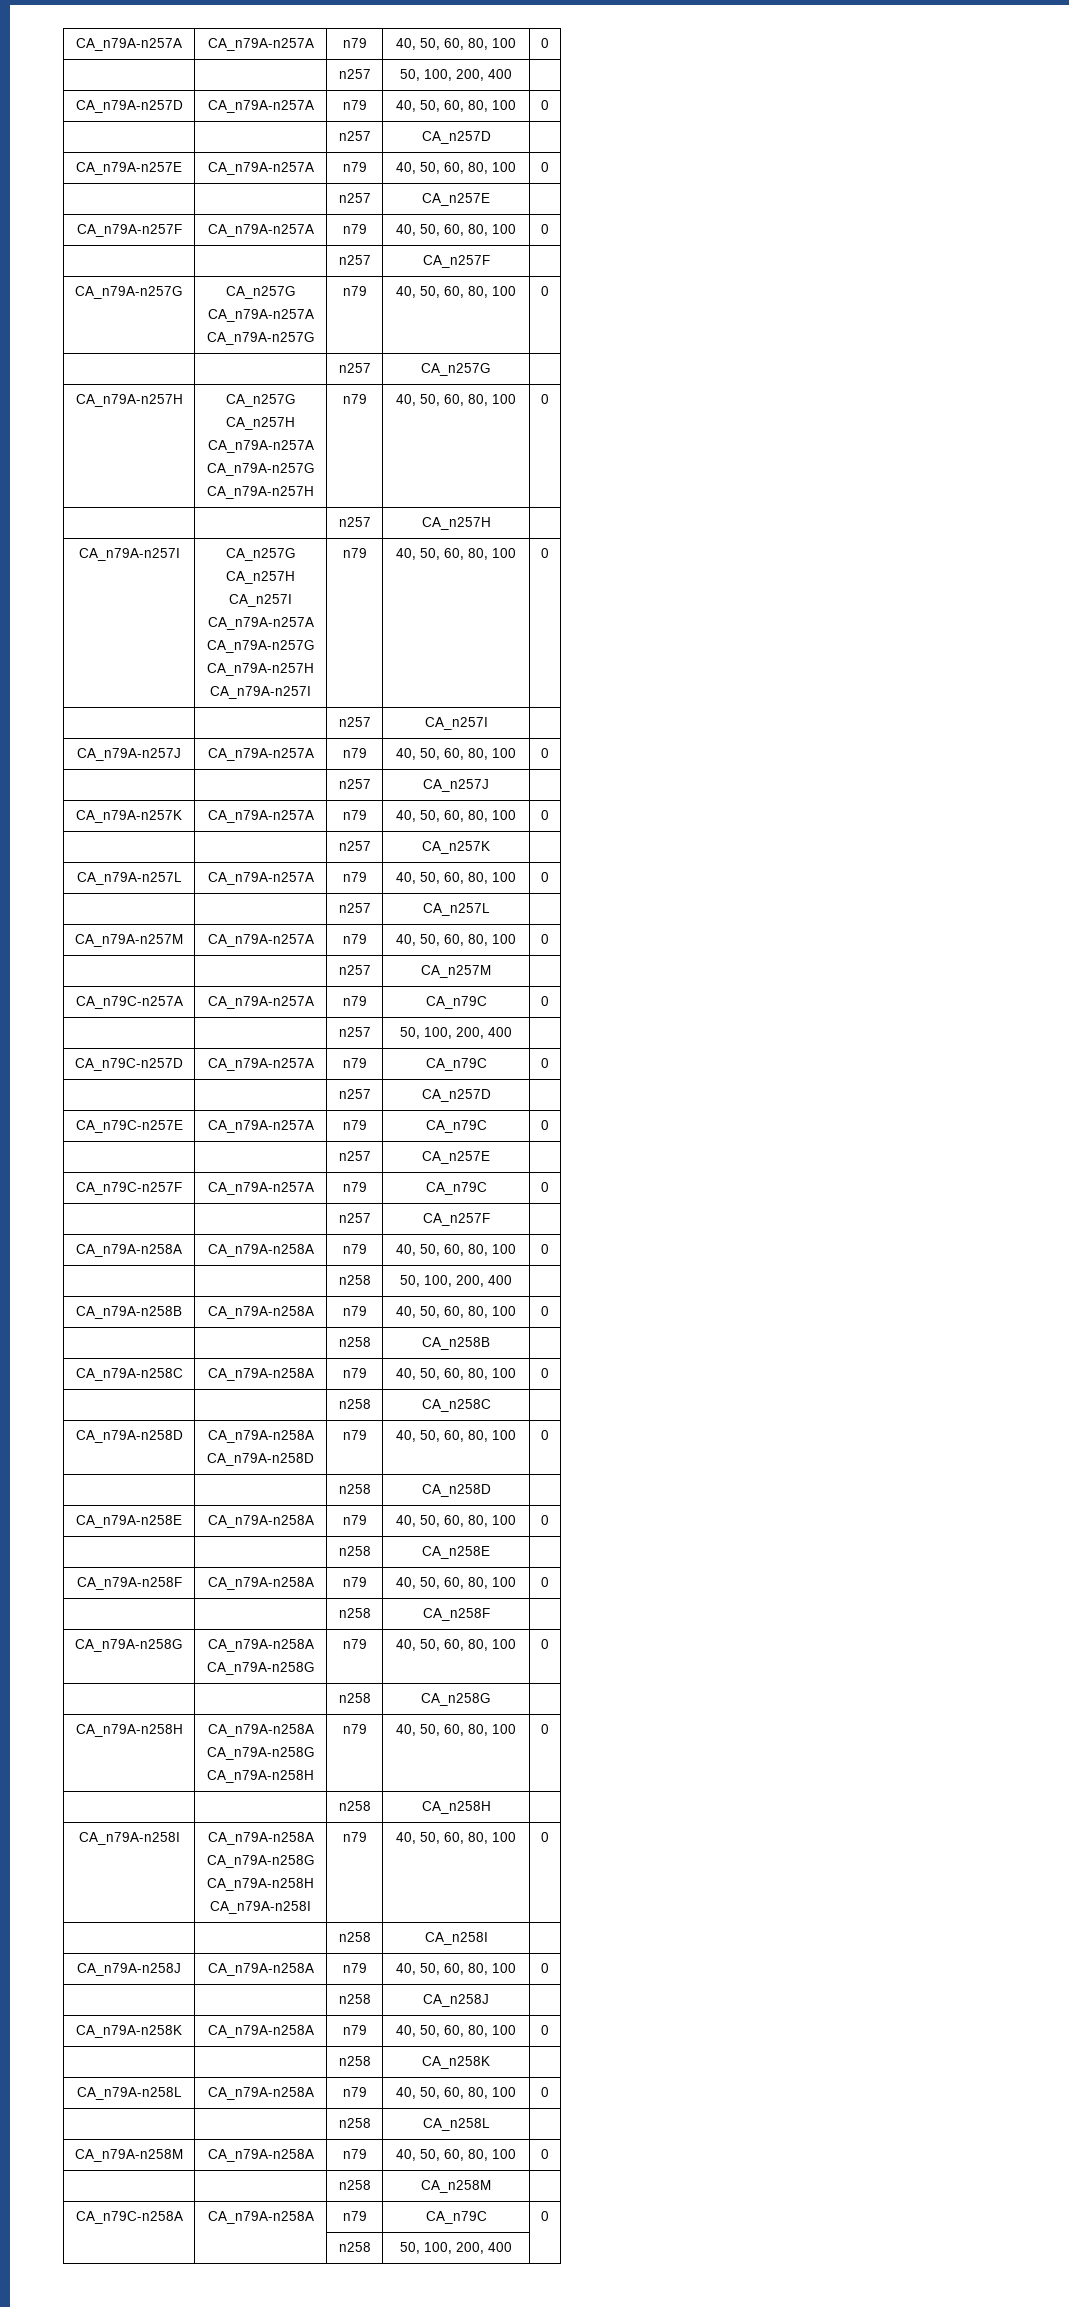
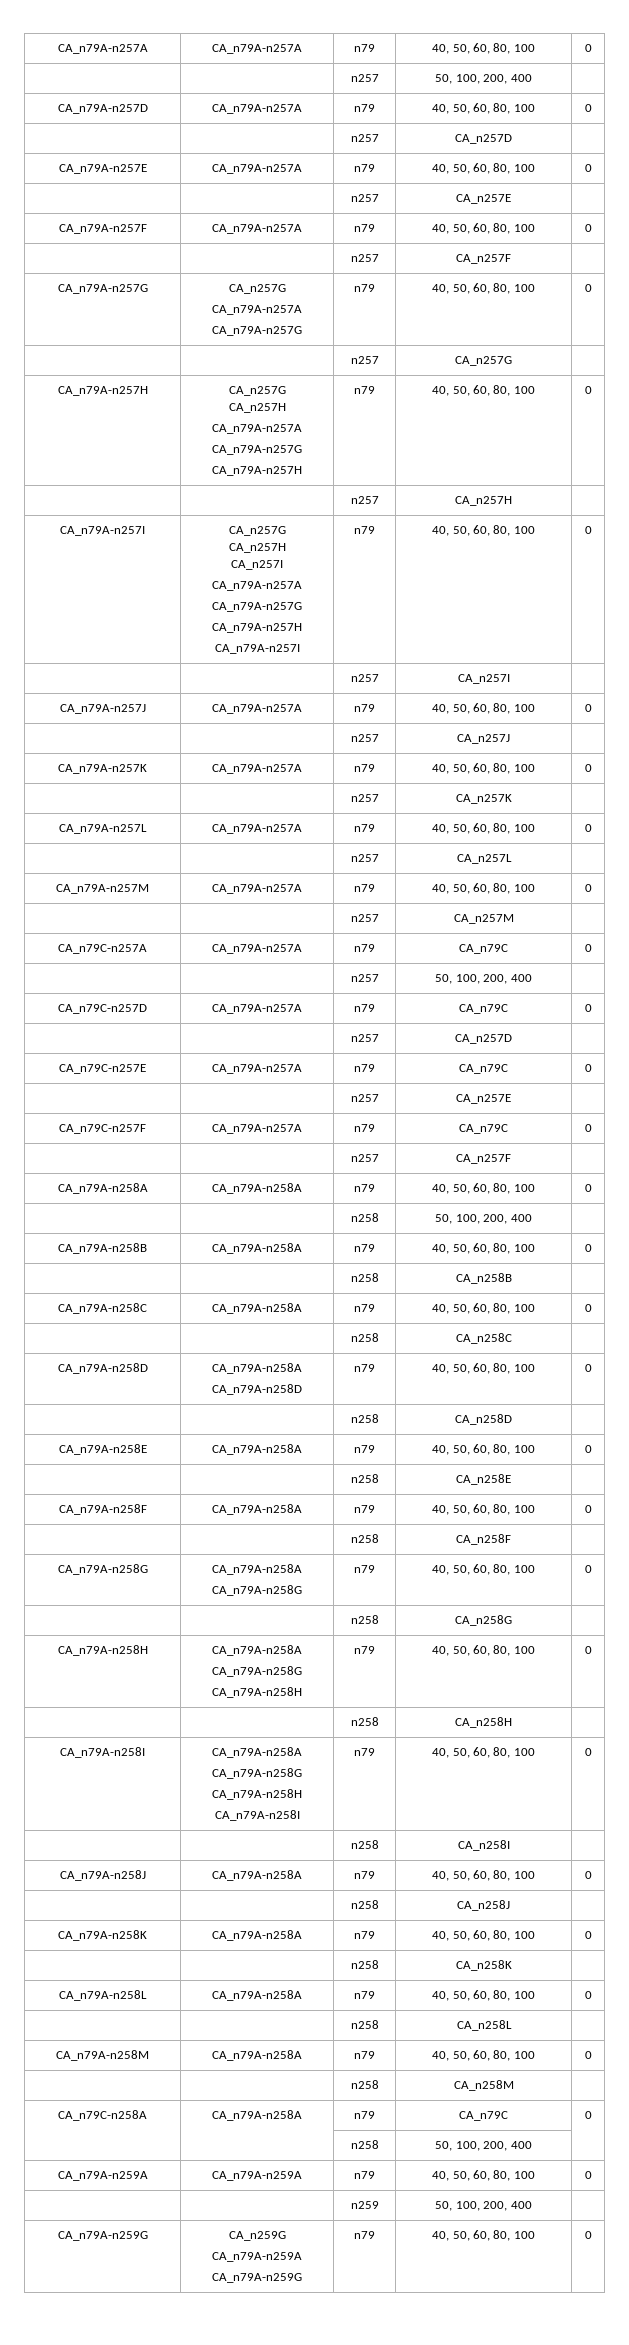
+ CA_n79A-n259A | CA_n79A-n259A | n79 | 40, 50, 60, 80, 100 | 0
+ | | n259 | 50, 100, 200, 400 |
+ CA_n79A-n259G | CA_n259G
+ CA_n79A-n259A
+ CA_n79A-n259G | n79 | 40, 50, 60, 80, 100 | 0

